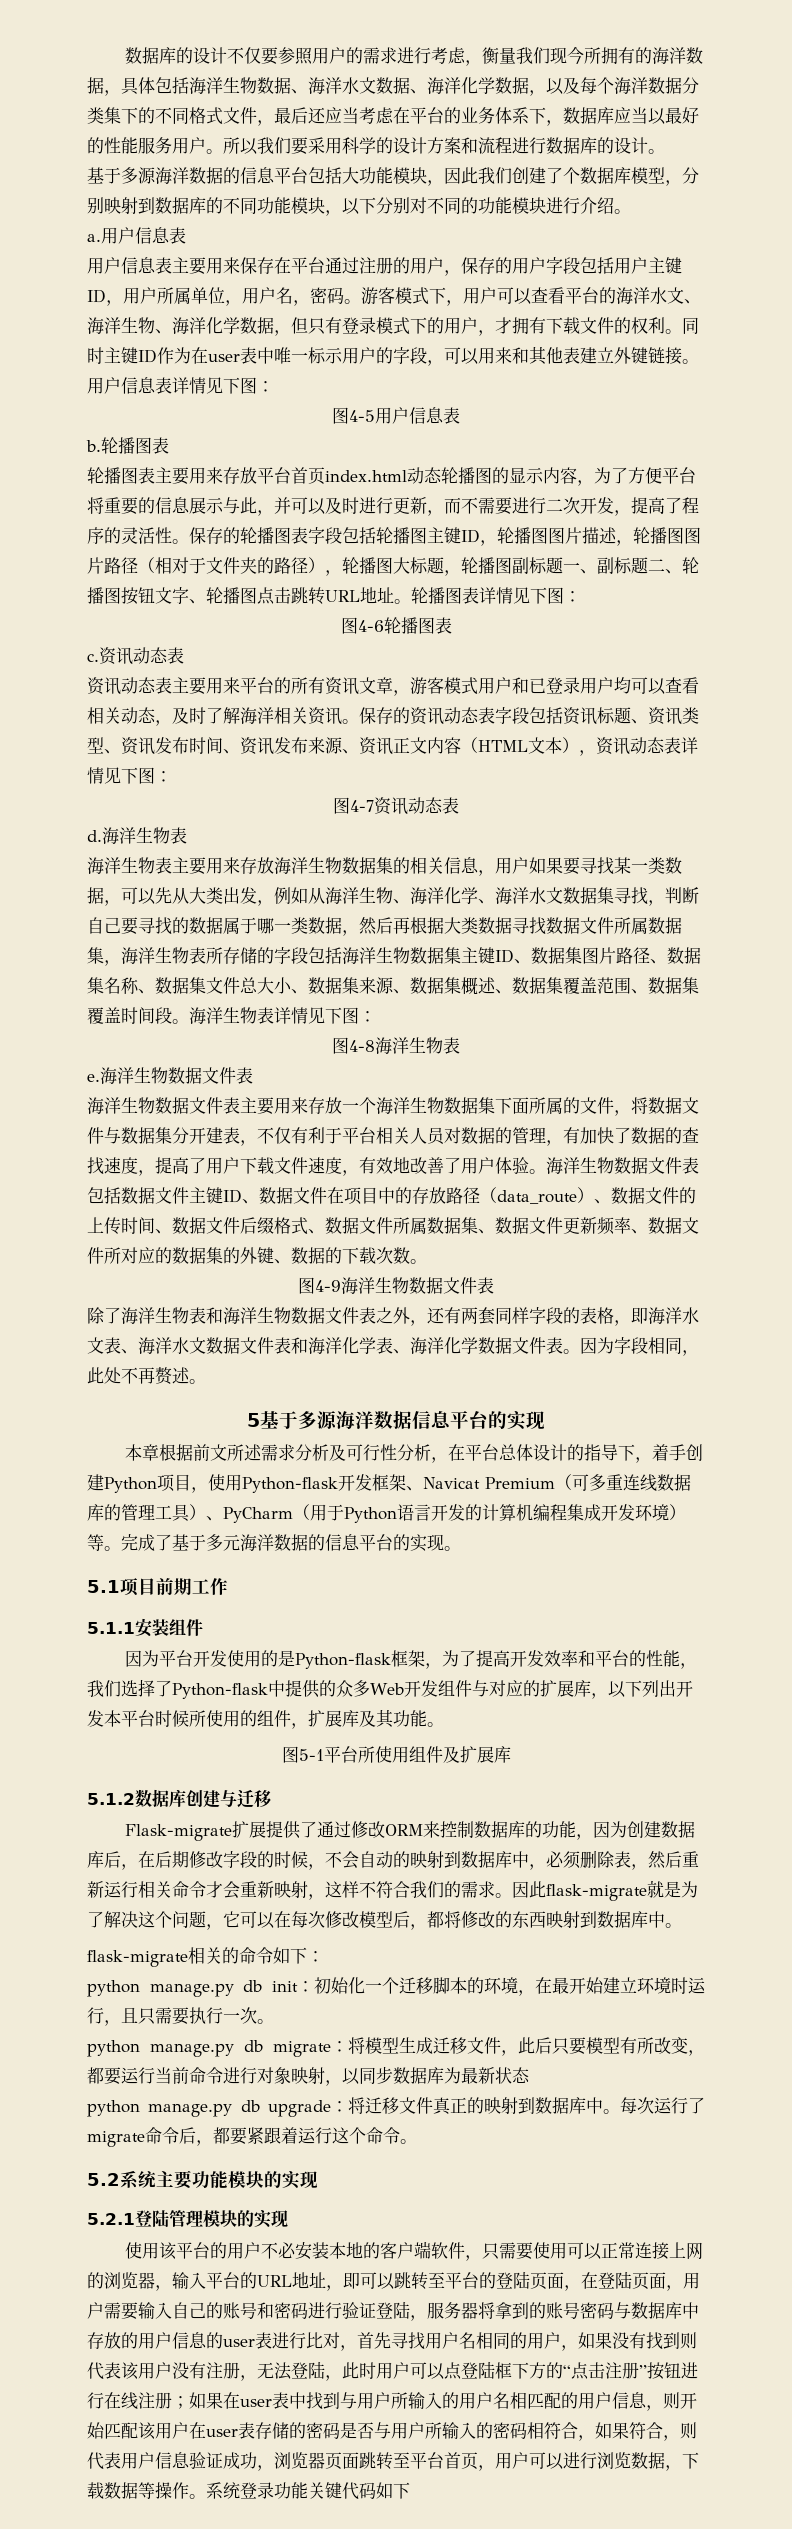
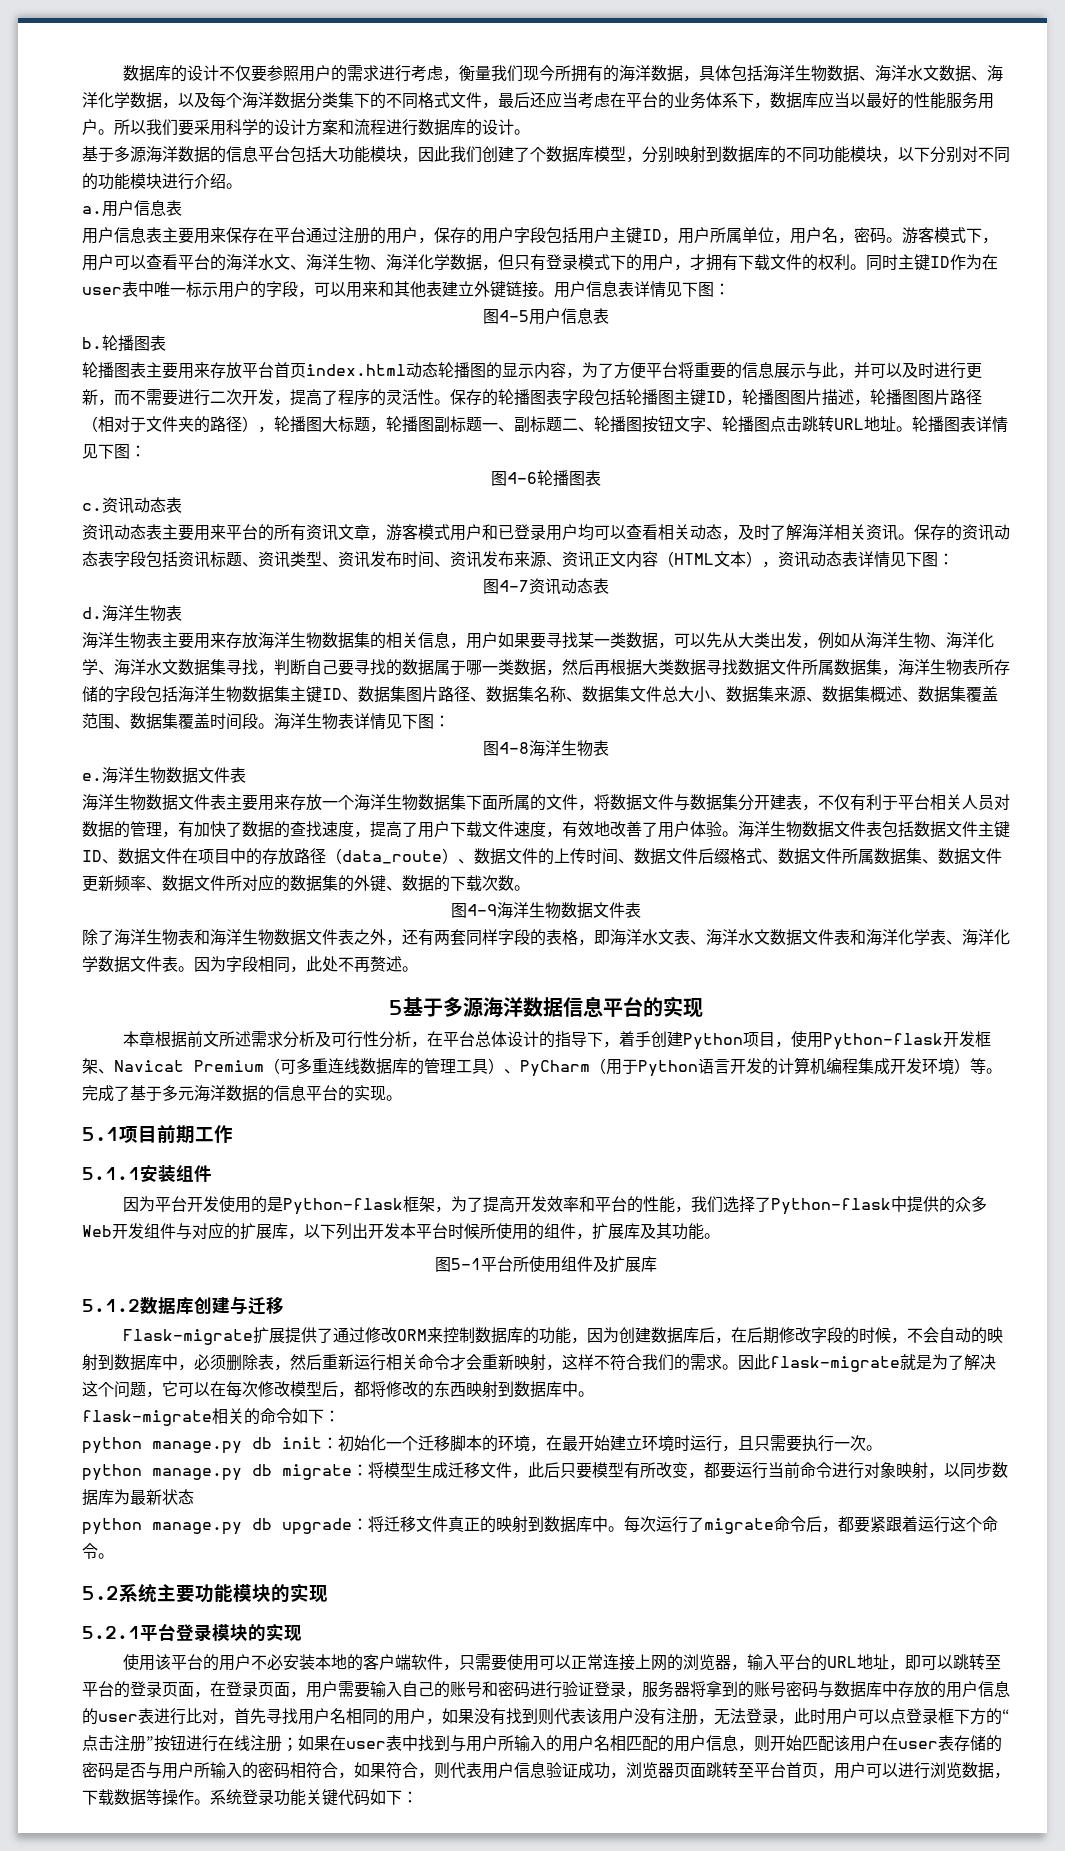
- 5.2.1登陆管理模块的实现
+ 5.2.1平台登录模块的实现
- 使用该平台的用户不必安装本地的客户端软件，只需要使用可以正常连接上网的浏览器，输入平台的URL地址，即可以跳转至平台的登陆页面，在登陆页面，用户需要输入自己的账号和密码进行验证登陆，服务器将拿到的账号密码与数据库中存放的用户信息的user表进行比对，首先寻找用户名相同的用户，如果没有找到则代表该用户没有注册，无法登陆，此时用户可以点登陆框下方的“点击注册”按钮进行在线注册；
+ 使用该平台的用户不必安装本地的客户端软件，只需要使用可以正常连接上网的浏览器，输入平台的URL地址，即可以跳转至平台的登录页面，在登录页面，用户需要输入自己的账号和密码进行验证登录，服务器将拿到的账号密码与数据库中存放的用户信息的user表进行比对，首先寻找用户名相同的用户，如果没有找到则代表该用户没有注册，无法登录，此时用户可以点登录框下方的“点击注册”按钮进行在线注册；
- 系统登录功能关键代码如下
+ 系统登录功能关键代码如下：

